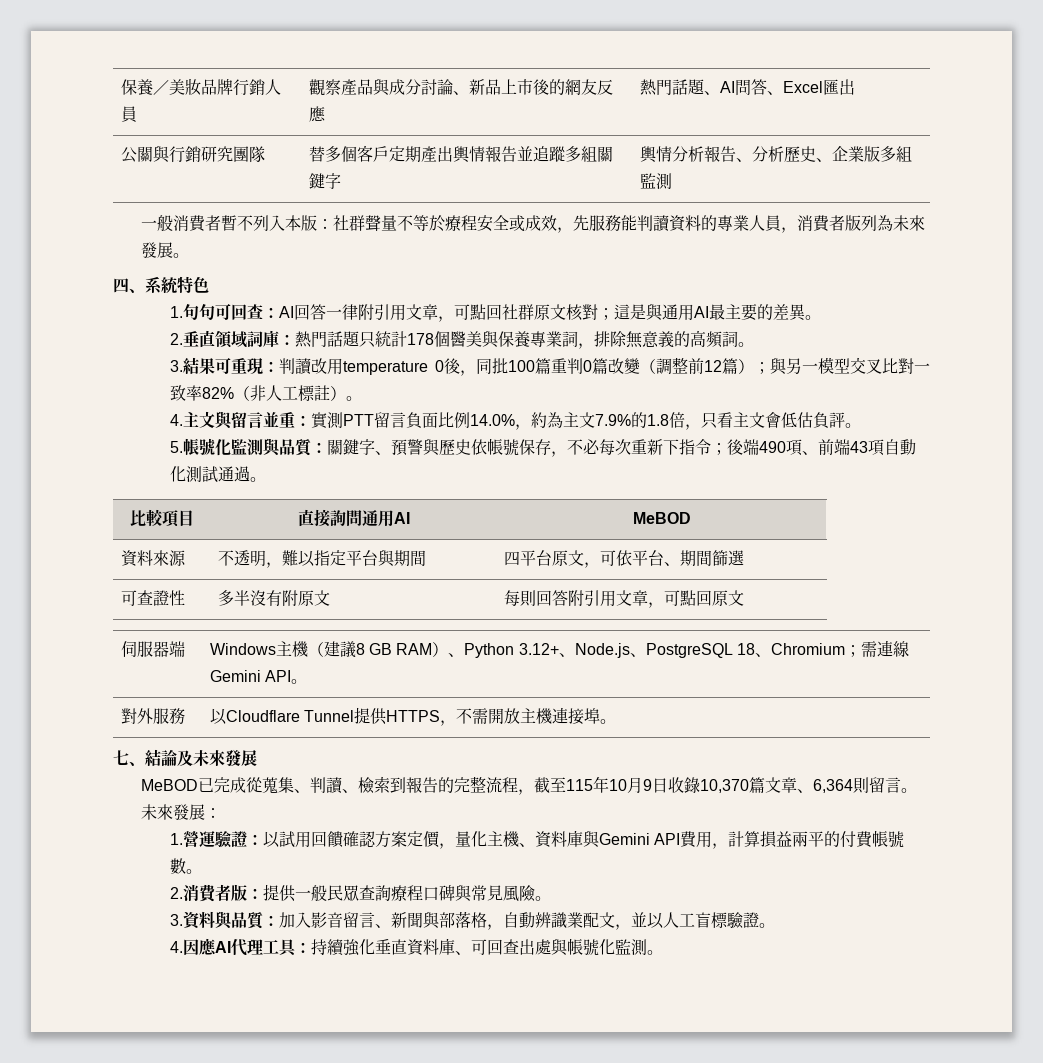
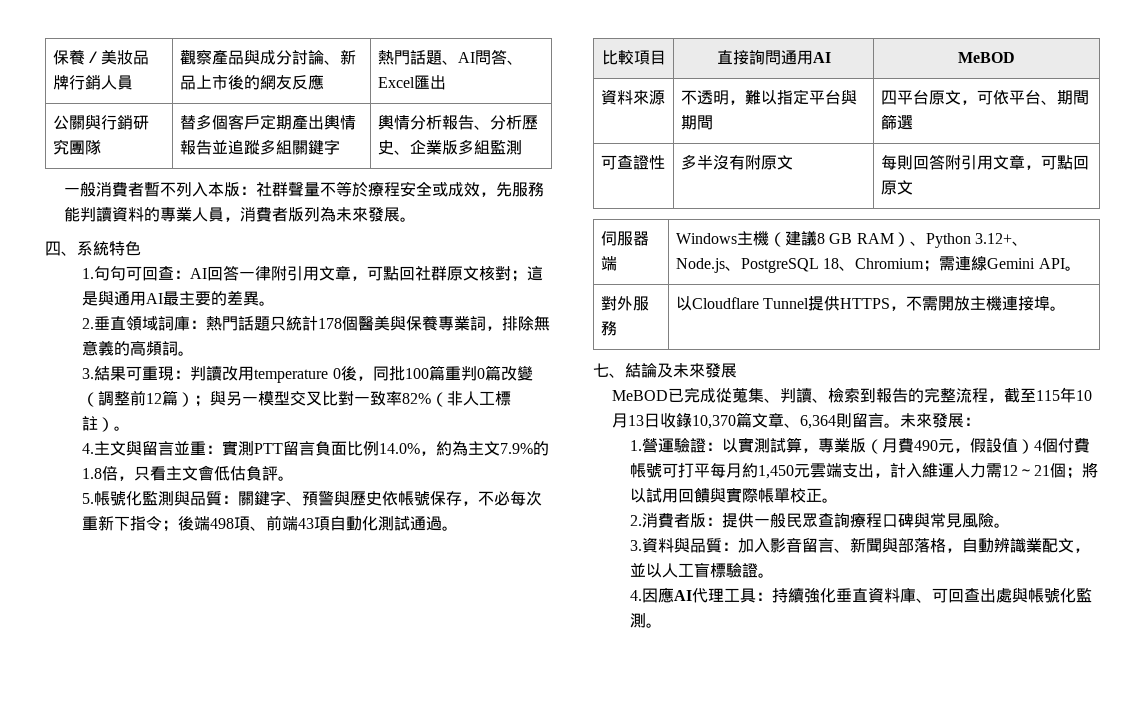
- 5.帳號化監測與品質：關鍵字、預警與歷史依帳號保存，不必每次重新下指令；後端490項、前端43項自動化測試通過。
+ 5.帳號化監測與品質：關鍵字、預警與歷史依帳號保存，不必每次重新下指令；後端498項、前端43項自動化測試通過。
- MeBOD已完成從蒐集、判讀、檢索到報告的完整流程，截至115年10月9日收錄10,370篇文章、6,364則留言。
+ MeBOD已完成從蒐集、判讀、檢索到報告的完整流程，截至115年10月13日收錄10,370篇文章、6,364則留言。
- 1.營運驗證：以試用回饋確認方案定價，量化主機、資料庫與Gemini API費用，計算損益兩平的付費帳號數。
+ 1.營運驗證：以實測試算，專業版（月費490元，假設值）4個付費帳號可打平每月約1,450元雲端支出，計入維運人力需12～21個；將以試用回饋與實際帳單校正。

